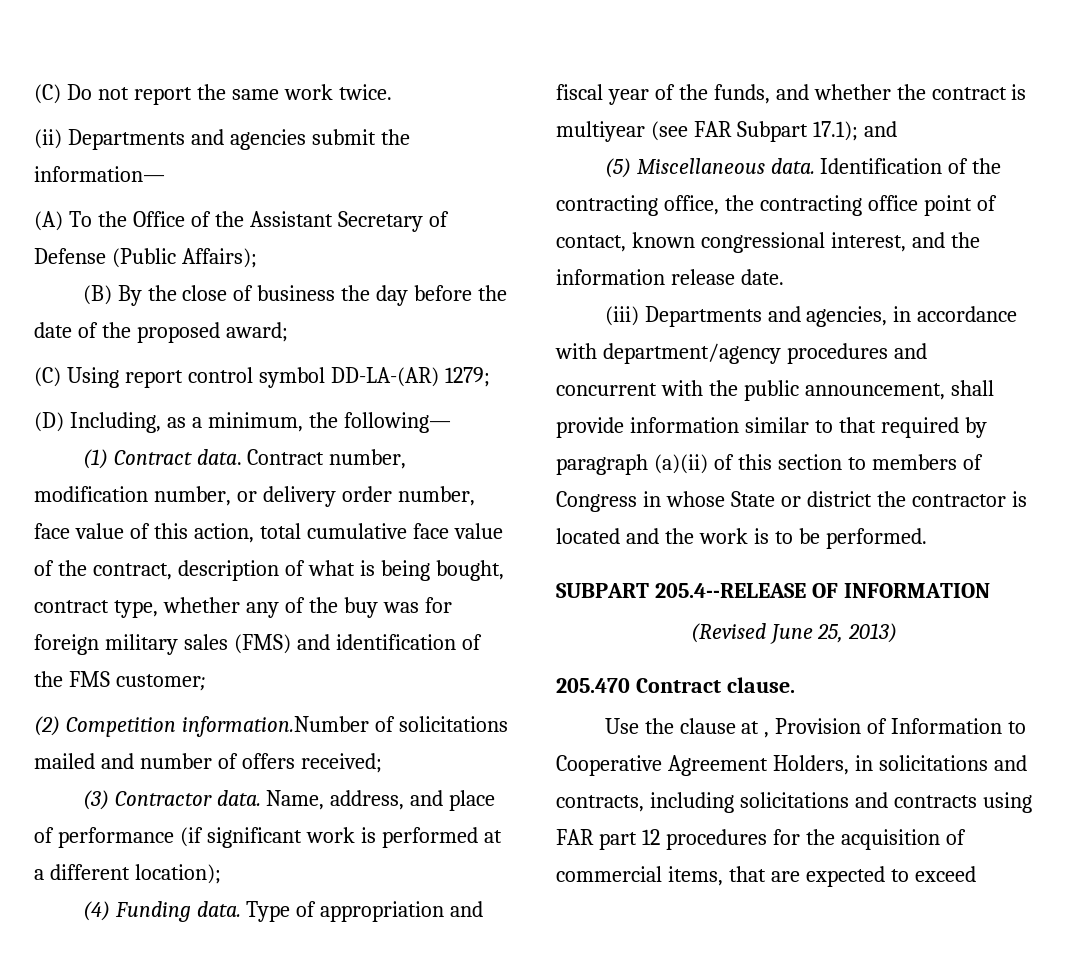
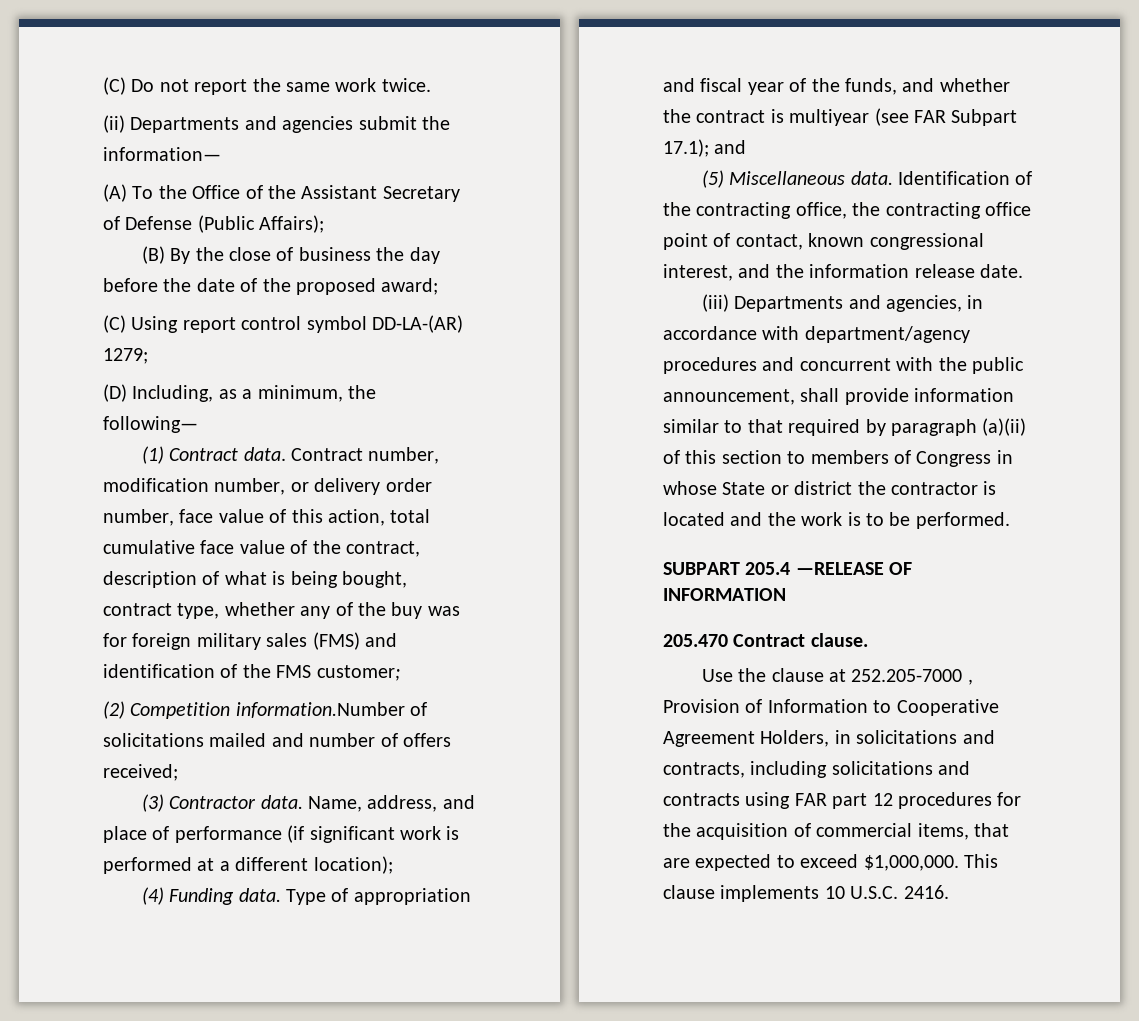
- SUBPART 205.4--RELEASE OF INFORMATION
+ SUBPART 205.4 —RELEASE OF INFORMATION
- (Revised June 25, 2013)
- Use the clause at , Provision of Information to Cooperative Agreement Holders, in solicitations and contracts, including solicitations and contracts using FAR part 12 procedures for the acquisition of commercial items, that are expected to exceed
+ Use the clause at 252.205-7000 , Provision of Information to Cooperative Agreement Holders, in solicitations and contracts, including solicitations and contracts using FAR part 12 procedures for the acquisition of commercial items, that are expected to exceed $1,000,000. This clause implements 10 U.S.C. 2416.

